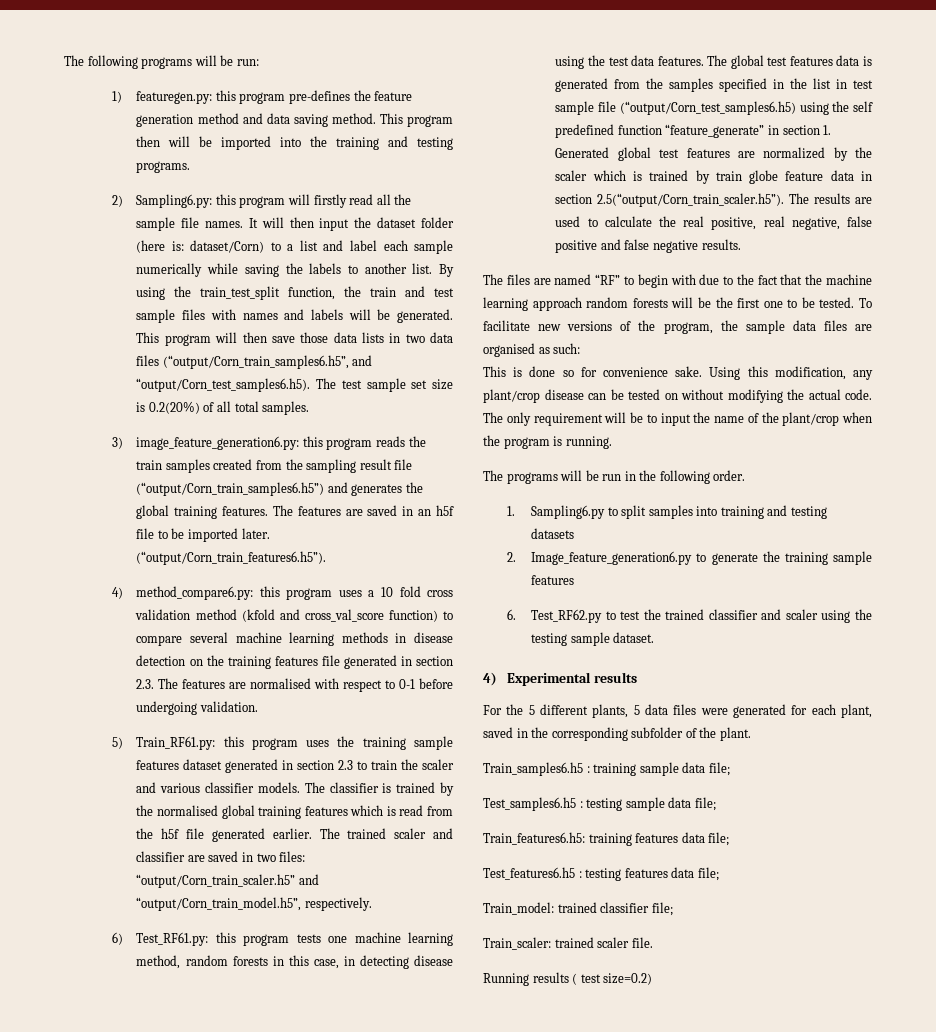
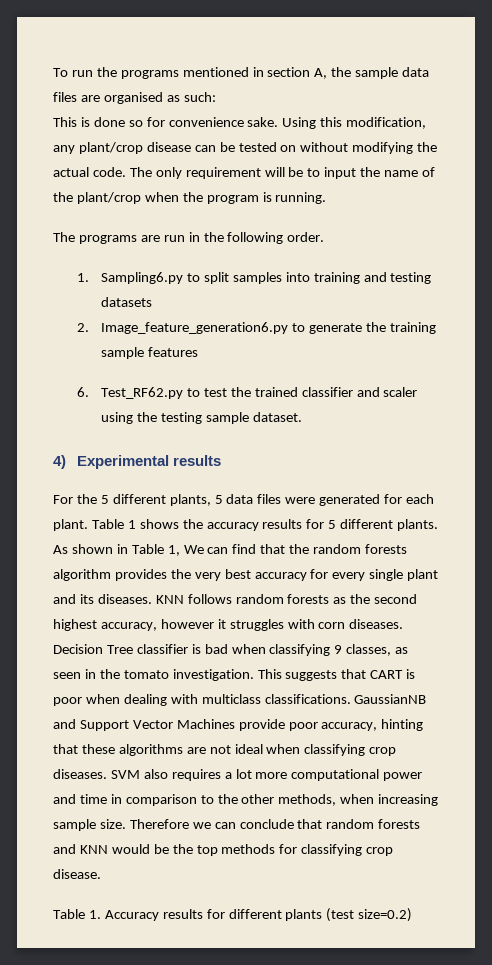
- The following programs will be run:
- 1) featuregen.py: this program pre-defines the feature generation method and data saving method. This program then will be imported into the training and testing programs.
- 2) Sampling6.py: this program will firstly read all the sample file names. It will then input the dataset folder (here is: dataset/Corn) to a list and label each sample numerically while saving the labels to another list. By using the train_test_split function, the train and test sample files with names and labels will be generated. This program will then save those data lists in two data files (“output/Corn_train_samples6.h5”, and “output/Corn_test_samples6.h5). The test sample set size is 0.2(20%) of all total samples.
- 3) image_feature_generation6.py: this program reads the train samples created from the sampling result file (“output/Corn_train_samples6.h5”) and generates the global training features. The features are saved in an h5f file to be imported later. (“output/Corn_train_features6.h5”).
- 4) method_compare6.py: this program uses a 10 fold cross validation method (kfold and cross_val_score function) to compare several machine learning methods in disease detection on the training features file generated in section 2.3. The features are normalised with respect to 0-1 before undergoing validation.
- 5) Train_RF61.py: this program uses the training sample features dataset generated in section 2.3 to train the scaler and various classifier models. The classifier is trained by the normalised global training features which is read from the h5f file generated earlier. The trained scaler and classifier are saved in two files: “output/Corn_train_scaler.h5” and “output/Corn_train_model.h5”, respectively.
- 6) Test_RF61.py: this program tests one machine learning method, random forests in this case, in detecting disease using the test data features. The global test features data is generated from the samples specified in the list in test sample file (“output/Corn_test_samples6.h5) using the self predefined function “feature_generate” in section 1. Generated global test features are normalized by the scaler which is trained by train globe feature data in section 2.5(“output/Corn_train_scaler.h5”). The results are used to calculate the real positive, real negative, false positive and false negative results.
- The files are named “RF” to begin with due to the fact that the machine learning approach random forests will be the first one to be tested. To facilitate new versions of the program, the sample data files are organised as such:
+ To run the programs mentioned in section A, the sample data files are organised as such:
- The programs will be run in the following order.
+ The programs are run in the following order.
- For the 5 different plants, 5 data files were generated for each plant, saved in the corresponding subfolder of the plant.
- Train_samples6.h5 : training sample data file;
- Test_samples6.h5 : testing sample data file;
- Train_features6.h5: training features data file;
- Test_features6.h5 : testing features data file;
- Train_model: trained classifier file;
- Train_scaler: trained scaler file.
- Running results ( test size=0.2)
+ For the 5 different plants, 5 data files were generated for each plant. Table 1 shows the accuracy results for 5 different plants. As shown in Table 1, We can find that the random forests algorithm provides the very best accuracy for every single plant and its diseases. KNN follows random forests as the second highest accuracy, however it struggles with corn diseases. Decision Tree classifier is bad when classifying 9 classes, as seen in the tomato investigation. This suggests that CART is poor when dealing with multiclass classifications. GaussianNB and Support Vector Machines provide poor accuracy, hinting that these algorithms are not ideal when classifying crop diseases. SVM also requires a lot more computational power and time in comparison to the other methods, when increasing sample size. Therefore we can conclude that random forests and KNN would be the top methods for classifying crop disease.
+ Table 1. Accuracy results for different plants (test size=0.2)

